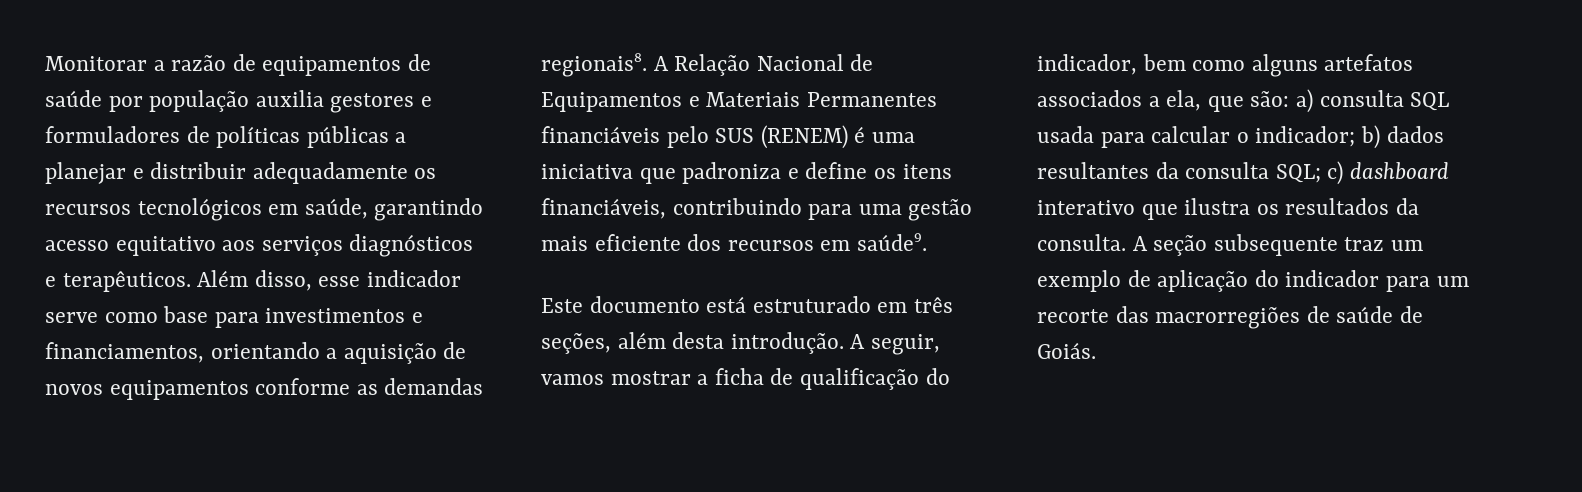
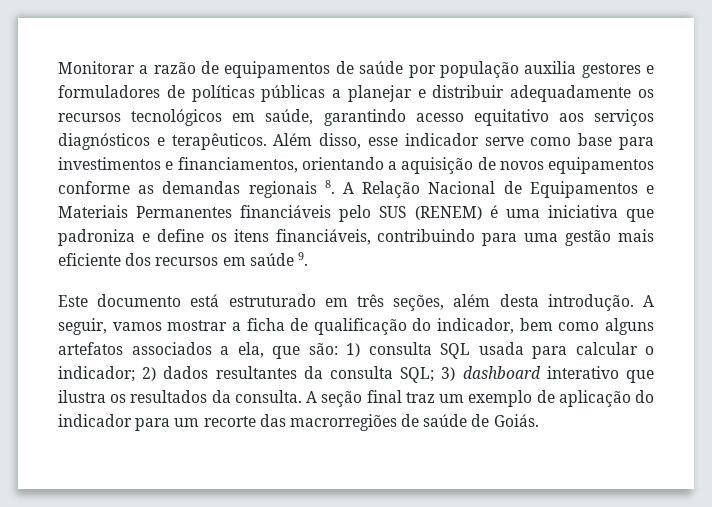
- Além disso, esse indicador serve como base para investimentos e financiamentos, orientando a aquisição de novos equipamentos conforme as demandas regionais8. A Relação Nacional de Equipamentos e Materiais Permanentes financiáveis pelo SUS (RENEM) é uma iniciativa que padroniza e define os itens financiáveis, contribuindo para uma gestão mais eficiente dos recursos em saúde9.
+ Além disso, esse indicador serve como base para investimentos e financiamentos, orientando a aquisição de novos equipamentos conforme as demandas regionais 8. A Relação Nacional de Equipamentos e Materiais Permanentes financiáveis pelo SUS (RENEM) é uma iniciativa que padroniza e define os itens financiáveis, contribuindo para uma gestão mais eficiente dos recursos em saúde 9.
- A seguir, vamos mostrar a ficha de qualificação do indicador, bem como alguns artefatos associados a ela, que são: a) consulta SQL usada para calcular o indicador; b) dados resultantes da consulta SQL; c) dashboard interativo que ilustra os resultados da consulta.
+ A seguir, vamos mostrar a ficha de qualificação do indicador, bem como alguns artefatos associados a ela, que são: 1) consulta SQL usada para calcular o indicador; 2) dados resultantes da consulta SQL; 3) dashboard interativo que ilustra os resultados da consulta.
- A seção subsequente traz um exemplo de aplicação do indicador para um recorte das macrorregiões de saúde de Goiás.
+ A seção final traz um exemplo de aplicação do indicador para um recorte das macrorregiões de saúde de Goiás.

